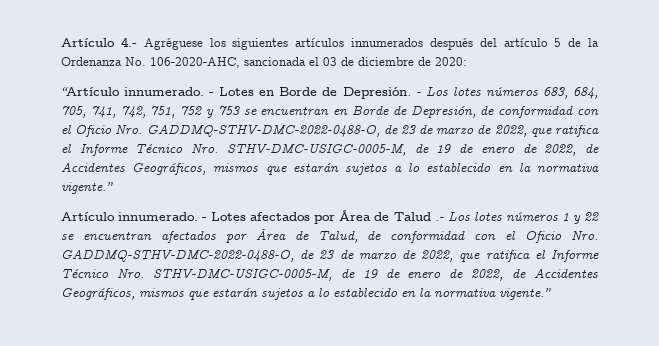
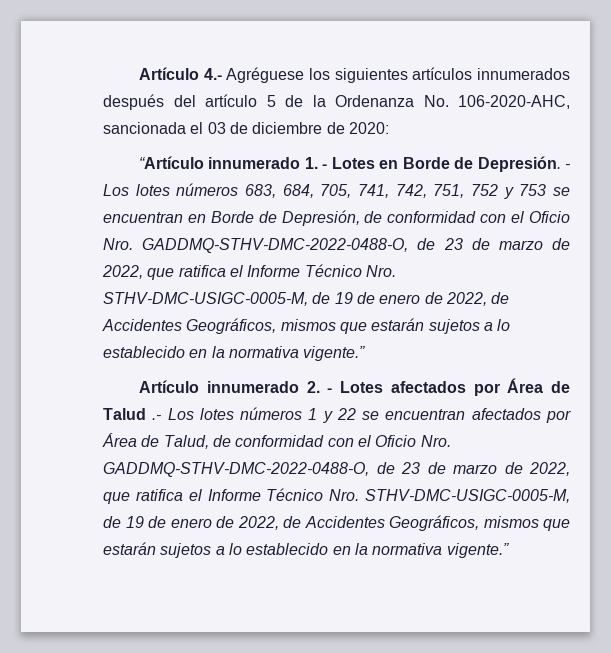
- “Artículo innumerado. - Lotes en Borde de Depresión.
+ “Artículo innumerado 1. - Lotes en Borde de Depresión.
- Artículo innumerado. - Lotes afectados por Área de Talud .- Los lotes números 1 y 22 se encuentran afectados por Área de Talud, de conformidad con el Oficio Nro. GADDMQ-STHV-DMC-2022-0488-O, de 23 de marzo de 2022, que ratifica el Informe Técnico Nro. STHV-DMC-USIGC-0005-M, de 19 de enero de 2022, de Accidentes Geográficos, mismos que estarán sujetos a lo establecido en la normativa vigente.”
+ Artículo innumerado 2. - Lotes afectados por Área de Talud .- Los lotes números 1 y 22 se encuentran afectados por Área de Talud, de conformidad con el Oficio Nro. GADDMQ-STHV-DMC-2022-0488-O, de 23 de marzo de 2022, que ratifica el Informe Técnico Nro. STHV-DMC-USIGC-0005-M, de 19 de enero de 2022, de Accidentes Geográficos, mismos que estarán sujetos a lo establecido en la normativa vigente.”

